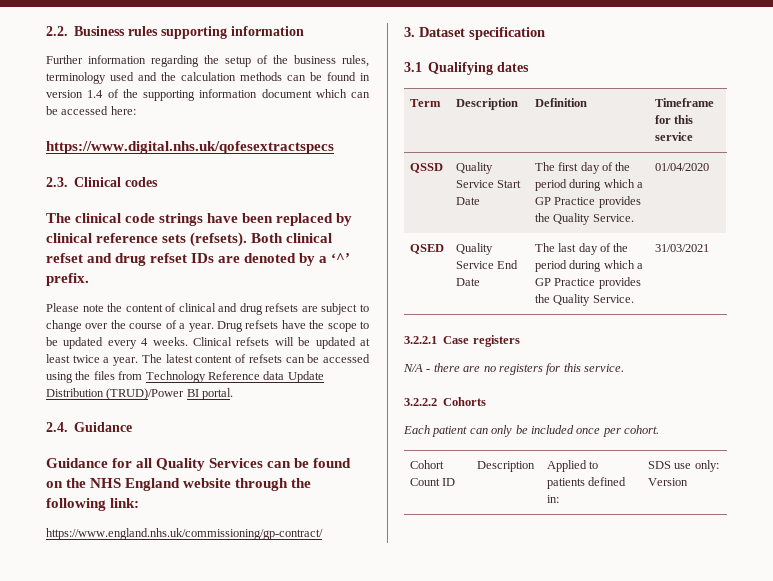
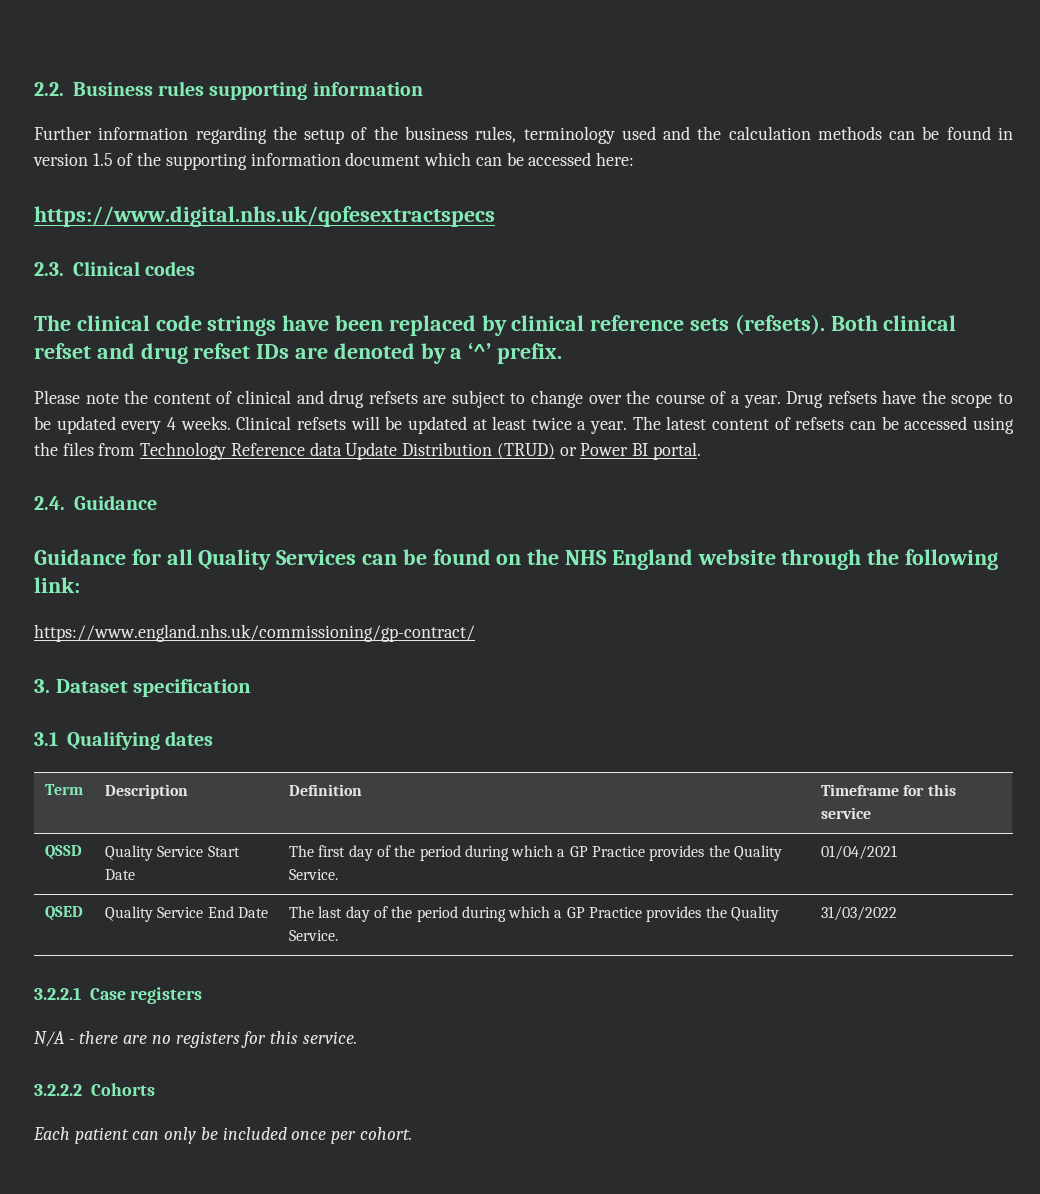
- Further information regarding the setup of the business rules, terminology used and the calculation methods can be found in version 1.4 of the supporting information document which can be accessed here:
+ Further information regarding the setup of the business rules, terminology used and the calculation methods can be found in version 1.5 of the supporting information document which can be accessed here:
- The latest content of refsets can be accessed using the files from Technology Reference data Update Distribution (TRUD)/Power BI portal.
+ The latest content of refsets can be accessed using the files from Technology Reference data Update Distribution (TRUD) or Power BI portal.
- QSSD | Quality Service Start Date | The first day of the period during which a GP Practice provides the Quality Service. | 01/04/2020
+ QSSD | Quality Service Start Date | The first day of the period during which a GP Practice provides the Quality Service. | 01/04/2021
- QSED | Quality Service End Date | The last day of the period during which a GP Practice provides the Quality Service. | 31/03/2021
+ QSED | Quality Service End Date | The last day of the period during which a GP Practice provides the Quality Service. | 31/03/2022
- Cohort Count ID | Description | Applied to patients defined in: | SDS use only: Version

